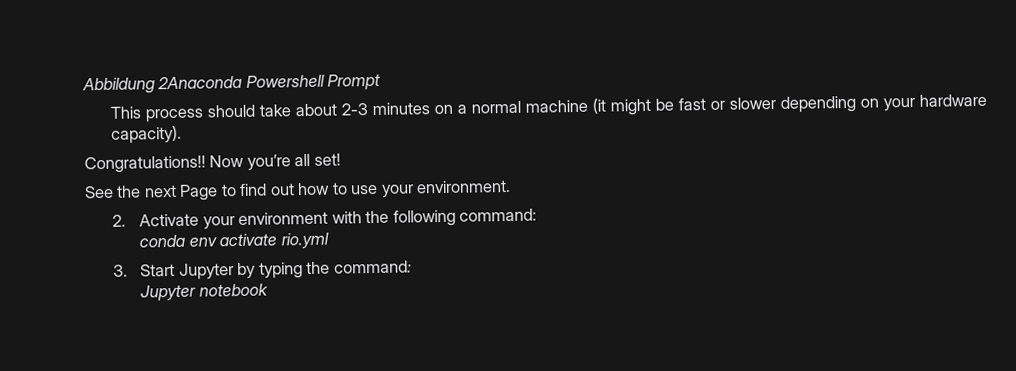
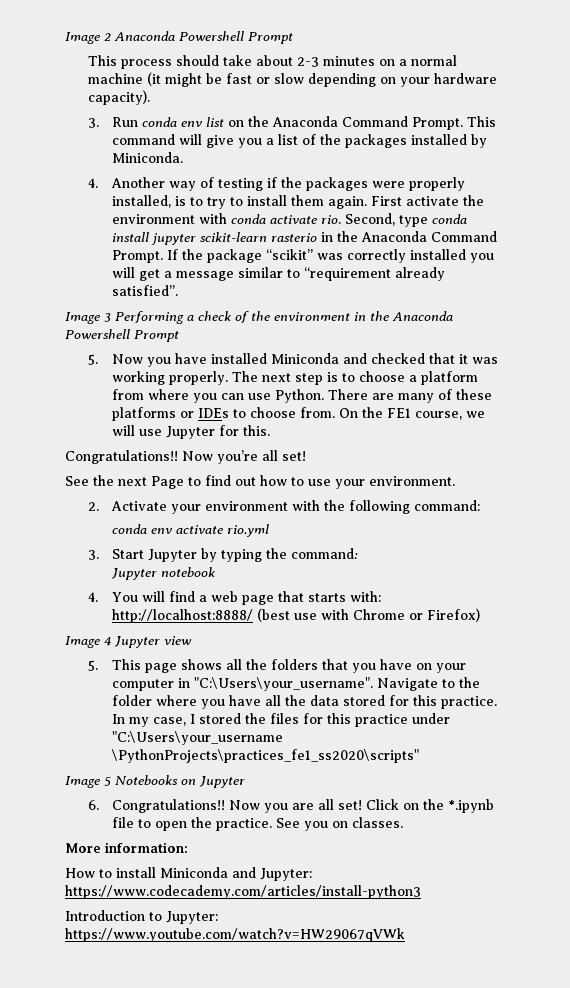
- Abbildung 2Anaconda Powershell Prompt
+ Image 2 Anaconda Powershell Prompt
- This process should take about 2-3 minutes on a normal machine (it might be fast or slower depending on your hardware capacity).
+ This process should take about 2-3 minutes on a normal machine (it might be fast or slow depending on your hardware capacity).
+ 3. Run conda env list on the Anaconda Command Prompt. This command will give you a list of the packages installed by Miniconda.
+ 4. Another way of testing if the packages were properly installed, is to try to install them again. First activate the environment with conda activate rio. Second, type conda install jupyter scikit-learn rasterio in the Anaconda Command Prompt. If the package “scikit” was correctly installed you will get a message similar to “requirement already satisfied”.
+ Image 3 Performing a check of the environment in the Anaconda Powershell Prompt
+ 5. Now you have installed Miniconda and checked that it was working properly. The next step is to choose a platform from where you can use Python. There are many of these platforms or IDEs to choose from. On the FE1 course, we will use Jupyter for this.
+ 4. You will find a web page that starts with: http://localhost:8888/ (best use with Chrome or Firefox)
+ Image 4 Jupyter view
+ 5. This page shows all the folders that you have on your computer in "C:\Users\your_username". Navigate to the folder where you have all the data stored for this practice. In my case, I stored the files for this practice under "C:\Users\your_username \PythonProjects\practices_fe1_ss2020\scripts"
+ Image 5 Notebooks on Jupyter
+ 6. Congratulations!! Now you are all set! Click on the *.ipynb file to open the practice. See you on classes.
+ More information:
+ How to install Miniconda and Jupyter: https://www.codecademy.com/articles/install-python3
+ Introduction to Jupyter: https://www.youtube.com/watch?v=HW29067qVWk

